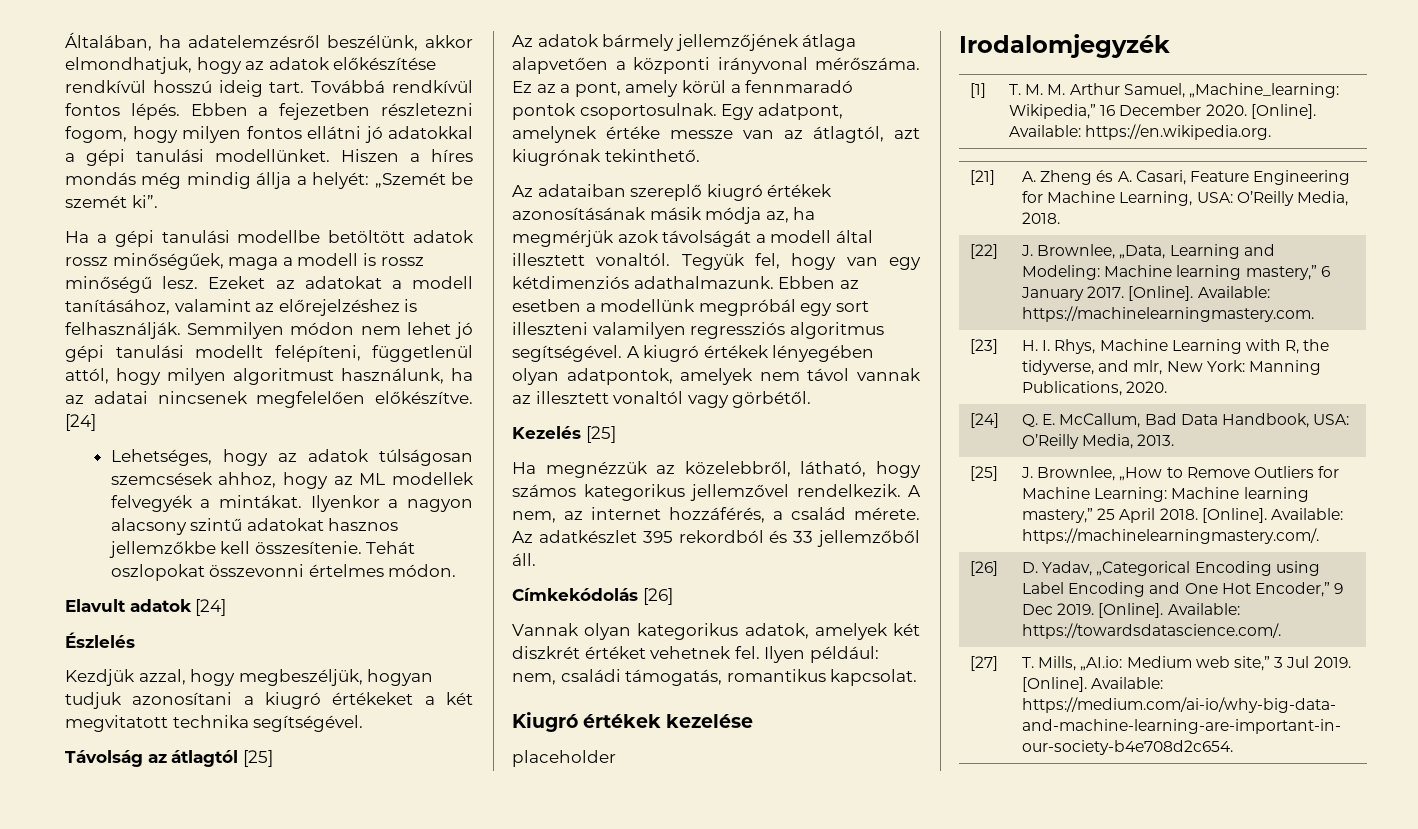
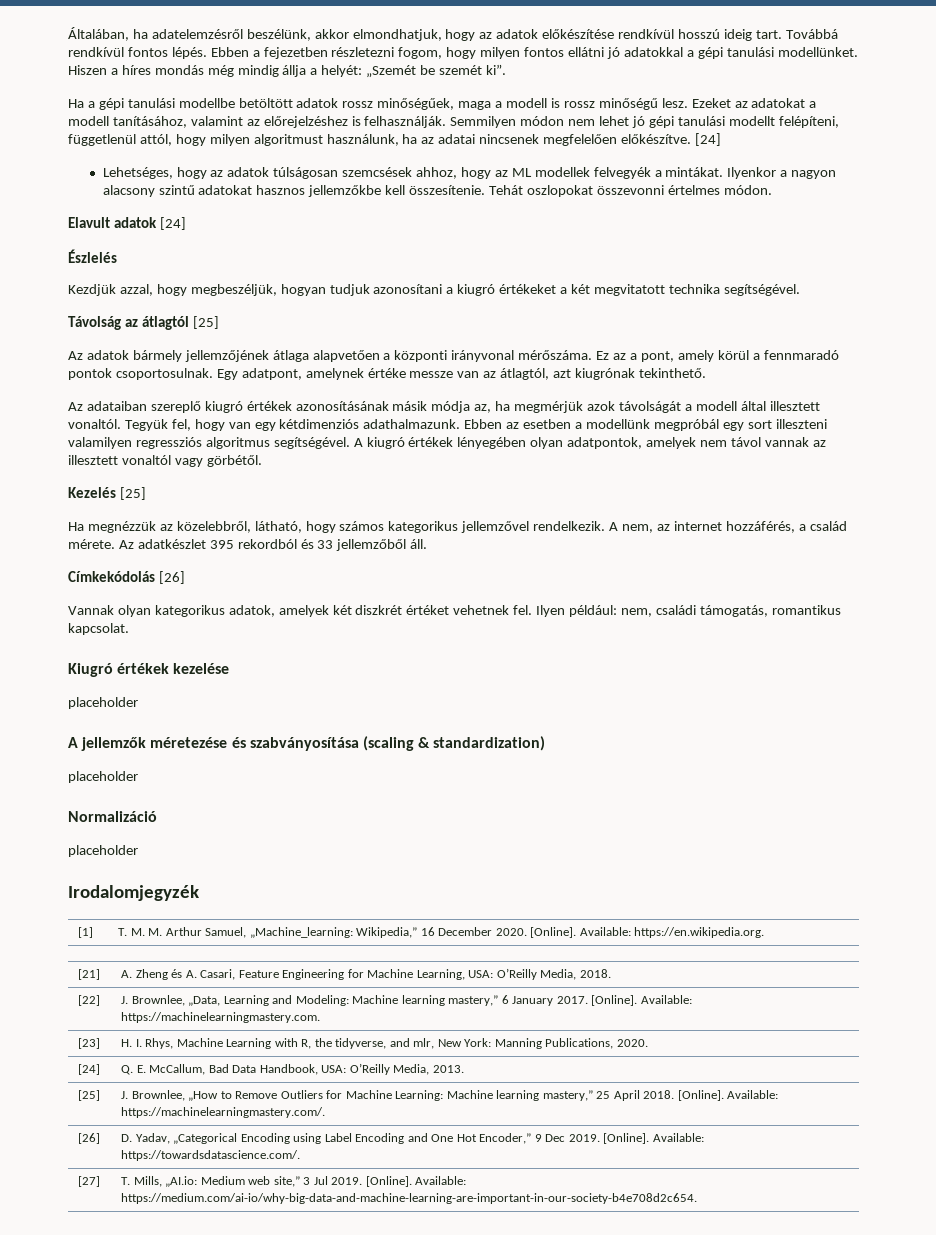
+ A jellemzők méretezése és szabványosítása (scaling & standardization)
+ placeholder
+ Normalizáció
+ placeholder

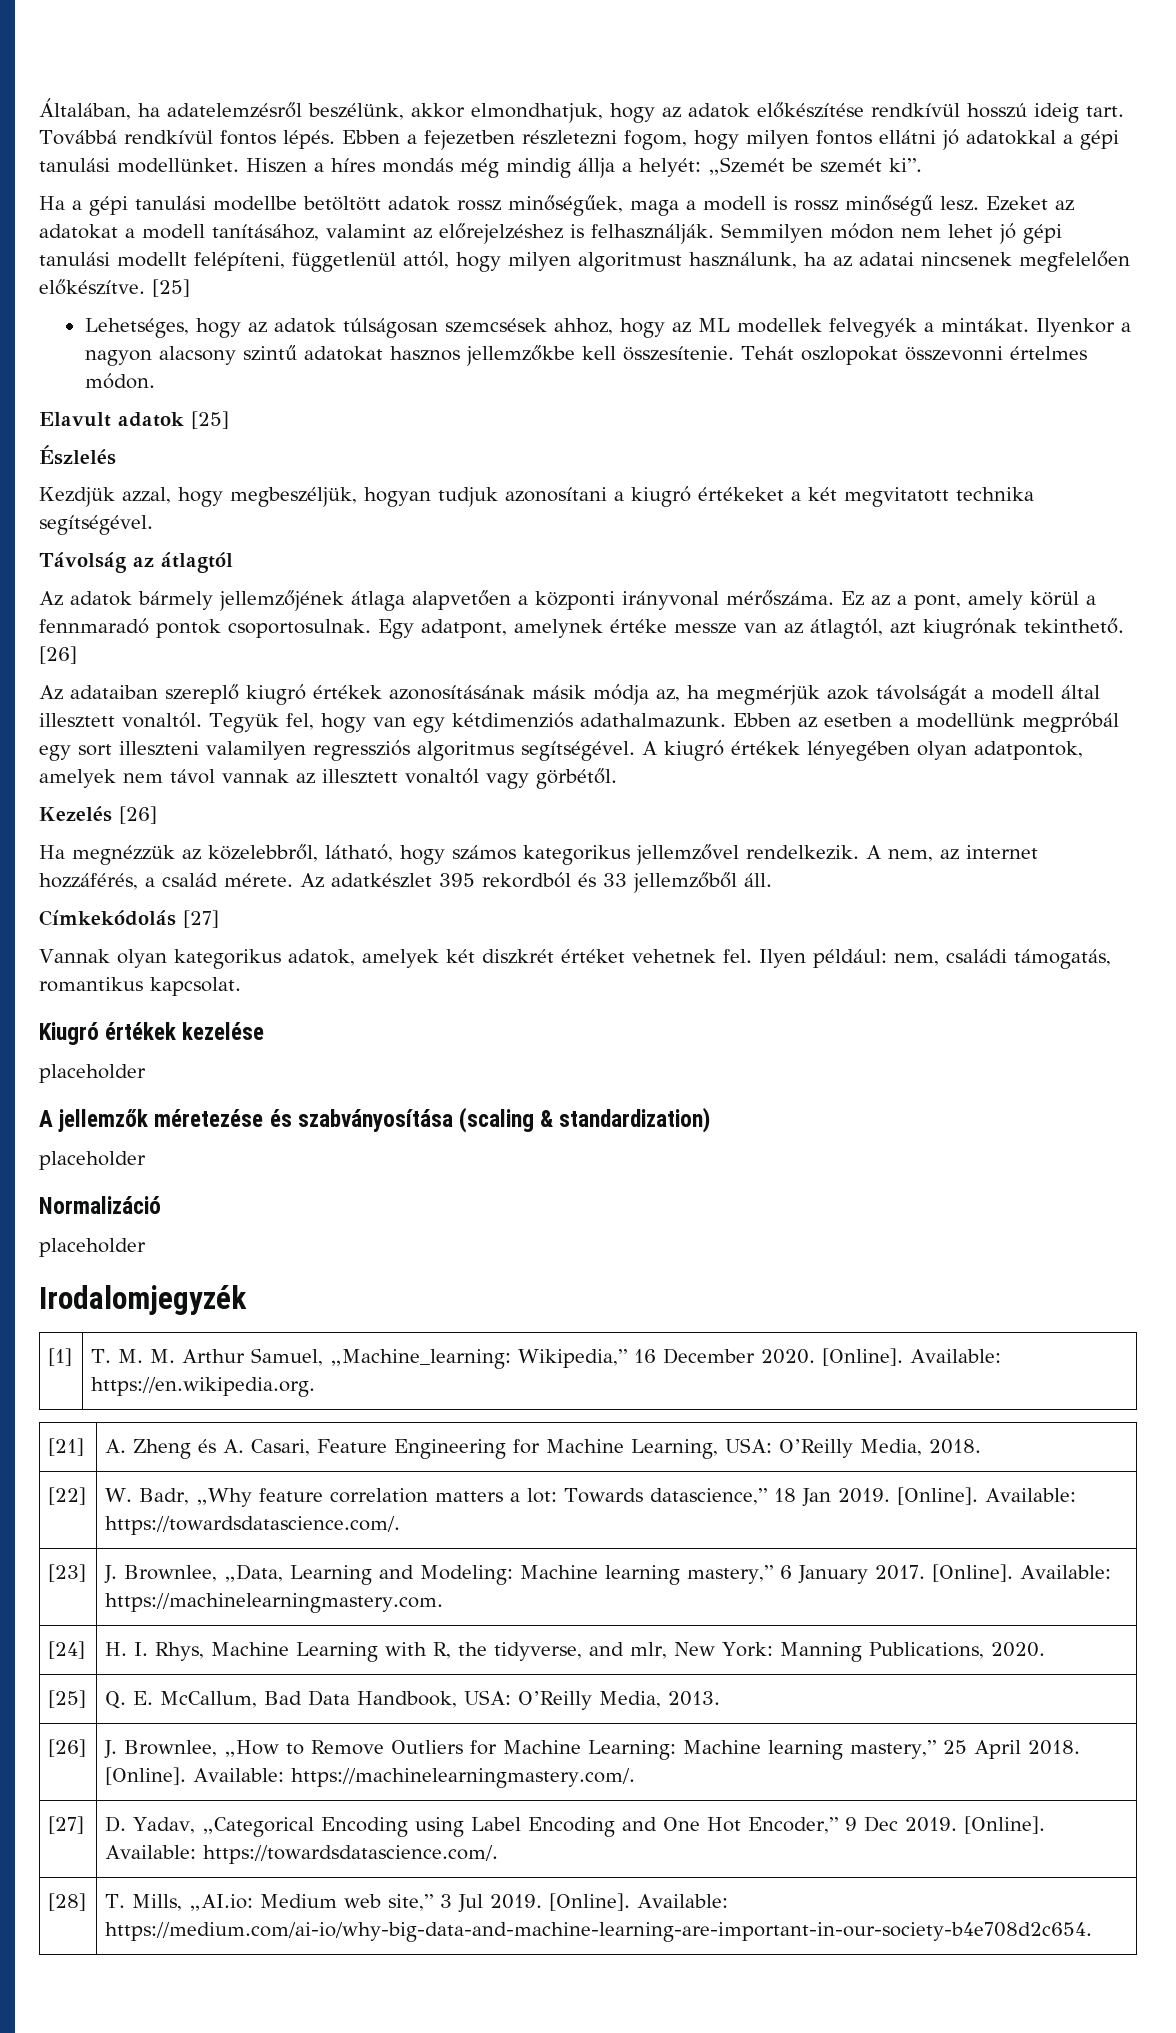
- Semmilyen módon nem lehet jó gépi tanulási modellt felépíteni, függetlenül attól, hogy milyen algoritmust használunk, ha az adatai nincsenek megfelelően előkészítve. [24]
+ Semmilyen módon nem lehet jó gépi tanulási modellt felépíteni, függetlenül attól, hogy milyen algoritmust használunk, ha az adatai nincsenek megfelelően előkészítve. [25]
- Elavult adatok [24]
+ Elavult adatok [25]
- Távolság az átlagtól [25]
+ Távolság az átlagtól
- Egy adatpont, amelynek értéke messze van az átlagtól, azt kiugrónak tekinthető.
+ Egy adatpont, amelynek értéke messze van az átlagtól, azt kiugrónak tekinthető. [26]
- Kezelés [25]
+ Kezelés [26]
- Címkekódolás [26]
+ Címkekódolás [27]
- [22] | J. Brownlee, „Data, Learning and Modeling: Machine learning mastery,” 6 January 2017. [Online]. Available: https://machinelearningmastery.com.
+ [22] | W. Badr, „Why feature correlation matters a lot: Towards datascience,” 18 Jan 2019. [Online]. Available: https://towardsdatascience.com/.
+ [23] | J. Brownlee, „Data, Learning and Modeling: Machine learning mastery,” 6 January 2017. [Online]. Available: https://machinelearningmastery.com.
- [23] | H. I. Rhys, Machine Learning with R, the tidyverse, and mlr, New York: Manning Publications, 2020.
+ [24] | H. I. Rhys, Machine Learning with R, the tidyverse, and mlr, New York: Manning Publications, 2020.
- [24] | Q. E. McCallum, Bad Data Handbook, USA: O’Reilly Media, 2013.
+ [25] | Q. E. McCallum, Bad Data Handbook, USA: O’Reilly Media, 2013.
- [25] | J. Brownlee, „How to Remove Outliers for Machine Learning: Machine learning mastery,” 25 April 2018. [Online]. Available: https://machinelearningmastery.com/.
+ [26] | J. Brownlee, „How to Remove Outliers for Machine Learning: Machine learning mastery,” 25 April 2018. [Online]. Available: https://machinelearningmastery.com/.
- [26] | D. Yadav, „Categorical Encoding using Label Encoding and One Hot Encoder,” 9 Dec 2019. [Online]. Available: https://towardsdatascience.com/.
+ [27] | D. Yadav, „Categorical Encoding using Label Encoding and One Hot Encoder,” 9 Dec 2019. [Online]. Available: https://towardsdatascience.com/.
- [27] | T. Mills, „AI.io: Medium web site,” 3 Jul 2019. [Online]. Available: https://medium.com/ai-io/why-big-data-and-machine-learning-are-important-in-our-society-b4e708d2c654.
+ [28] | T. Mills, „AI.io: Medium web site,” 3 Jul 2019. [Online]. Available: https://medium.com/ai-io/why-big-data-and-machine-learning-are-important-in-our-society-b4e708d2c654.

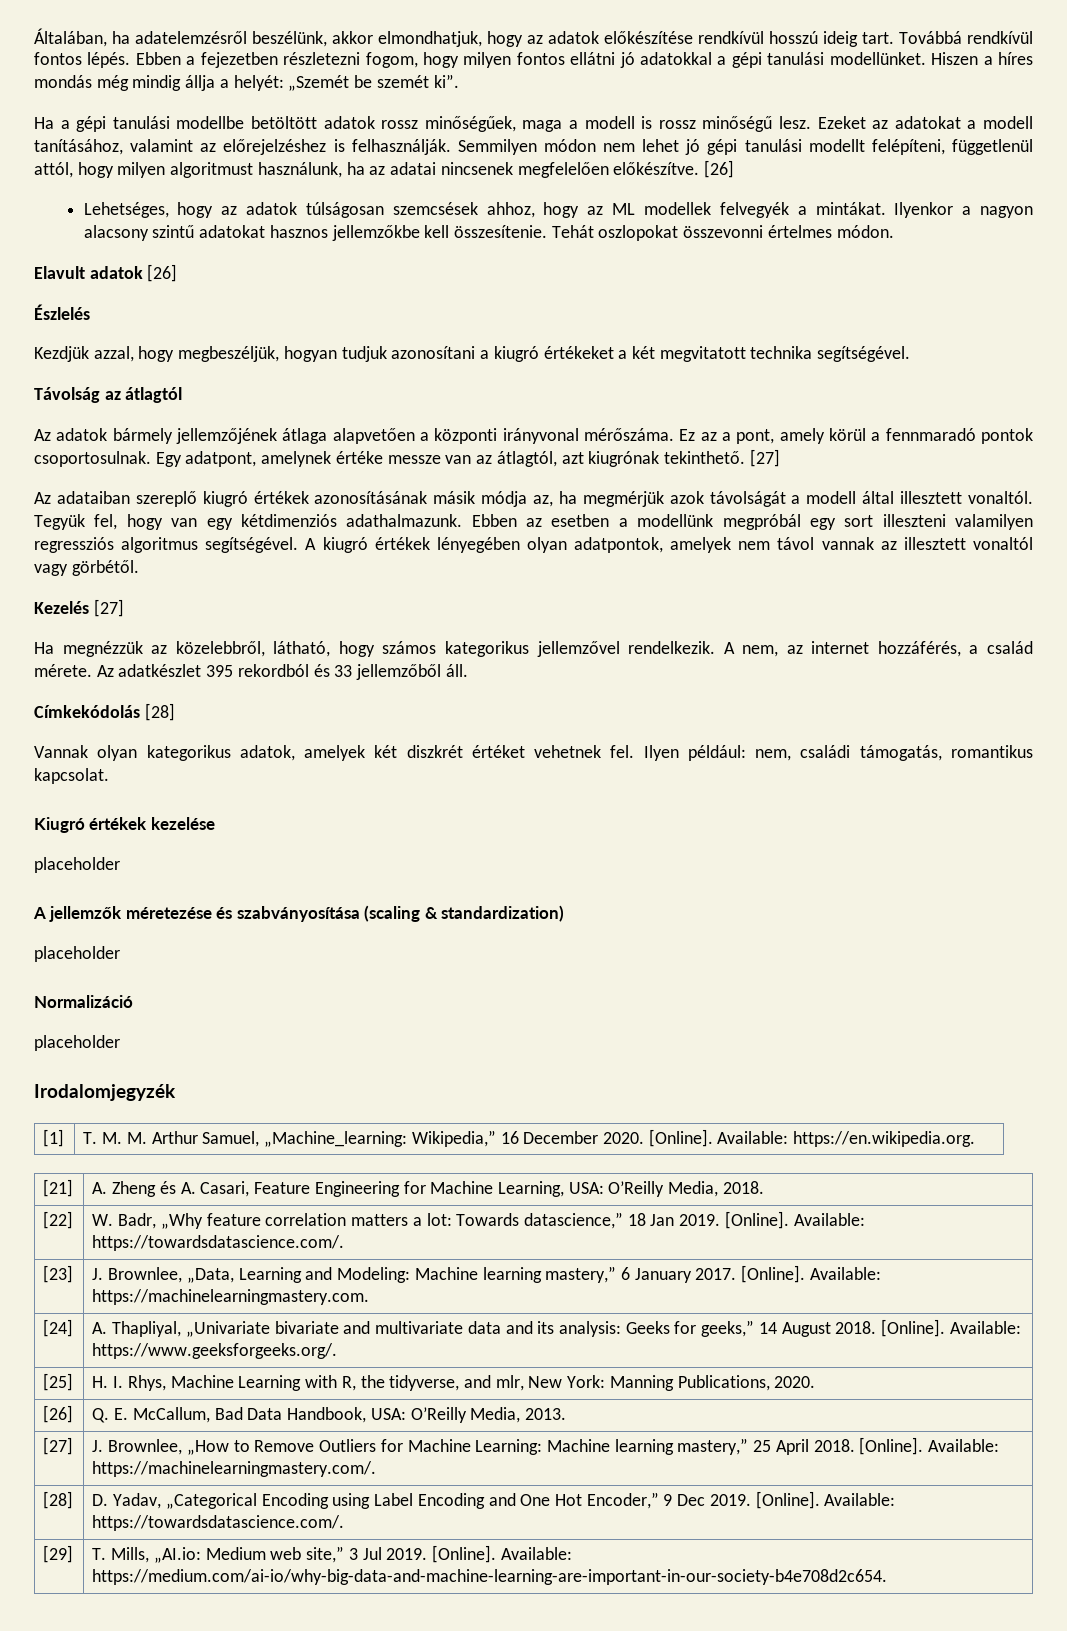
- Semmilyen módon nem lehet jó gépi tanulási modellt felépíteni, függetlenül attól, hogy milyen algoritmust használunk, ha az adatai nincsenek megfelelően előkészítve. [25]
+ Semmilyen módon nem lehet jó gépi tanulási modellt felépíteni, függetlenül attól, hogy milyen algoritmust használunk, ha az adatai nincsenek megfelelően előkészítve. [26]
- Elavult adatok [25]
+ Elavult adatok [26]
- Egy adatpont, amelynek értéke messze van az átlagtól, azt kiugrónak tekinthető. [26]
+ Egy adatpont, amelynek értéke messze van az átlagtól, azt kiugrónak tekinthető. [27]
- Kezelés [26]
+ Kezelés [27]
- Címkekódolás [27]
+ Címkekódolás [28]
- [24] | H. I. Rhys, Machine Learning with R, the tidyverse, and mlr, New York: Manning Publications, 2020.
+ [24] | A. Thapliyal, „Univariate bivariate and multivariate data and its analysis: Geeks for geeks,” 14 August 2018. [Online]. Available: https://www.geeksforgeeks.org/.
+ [25] | H. I. Rhys, Machine Learning with R, the tidyverse, and mlr, New York: Manning Publications, 2020.
- [25] | Q. E. McCallum, Bad Data Handbook, USA: O’Reilly Media, 2013.
+ [26] | Q. E. McCallum, Bad Data Handbook, USA: O’Reilly Media, 2013.
- [26] | J. Brownlee, „How to Remove Outliers for Machine Learning: Machine learning mastery,” 25 April 2018. [Online]. Available: https://machinelearningmastery.com/.
+ [27] | J. Brownlee, „How to Remove Outliers for Machine Learning: Machine learning mastery,” 25 April 2018. [Online]. Available: https://machinelearningmastery.com/.
- [27] | D. Yadav, „Categorical Encoding using Label Encoding and One Hot Encoder,” 9 Dec 2019. [Online]. Available: https://towardsdatascience.com/.
+ [28] | D. Yadav, „Categorical Encoding using Label Encoding and One Hot Encoder,” 9 Dec 2019. [Online]. Available: https://towardsdatascience.com/.
- [28] | T. Mills, „AI.io: Medium web site,” 3 Jul 2019. [Online]. Available: https://medium.com/ai-io/why-big-data-and-machine-learning-are-important-in-our-society-b4e708d2c654.
+ [29] | T. Mills, „AI.io: Medium web site,” 3 Jul 2019. [Online]. Available: https://medium.com/ai-io/why-big-data-and-machine-learning-are-important-in-our-society-b4e708d2c654.

